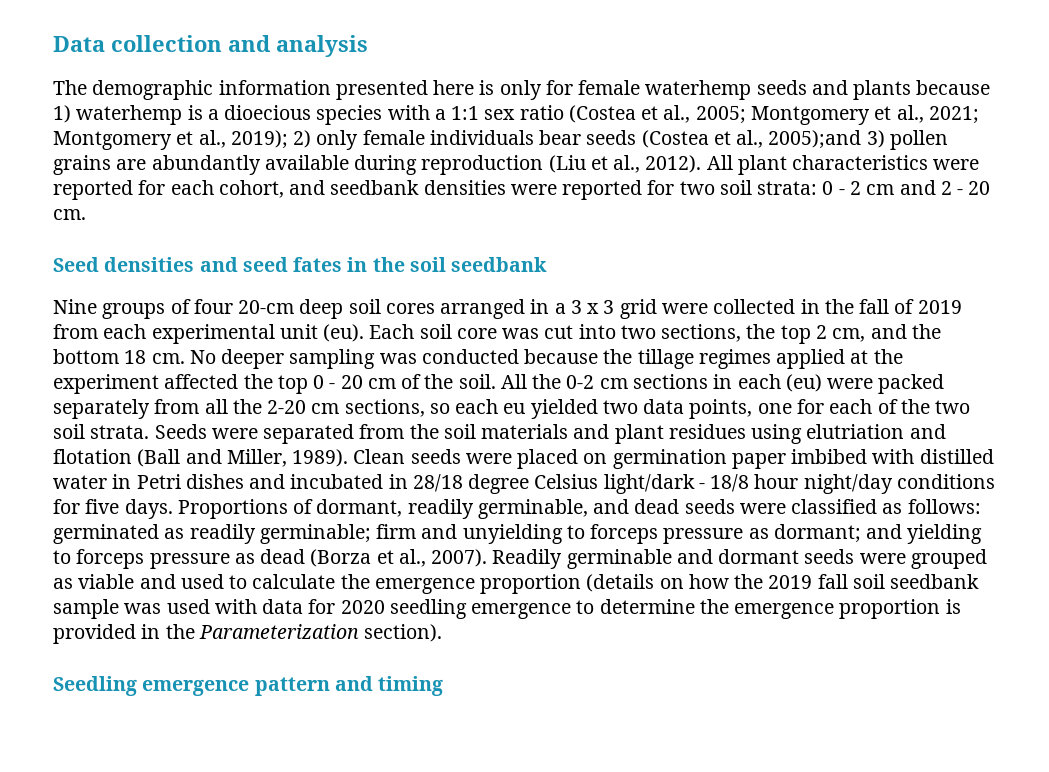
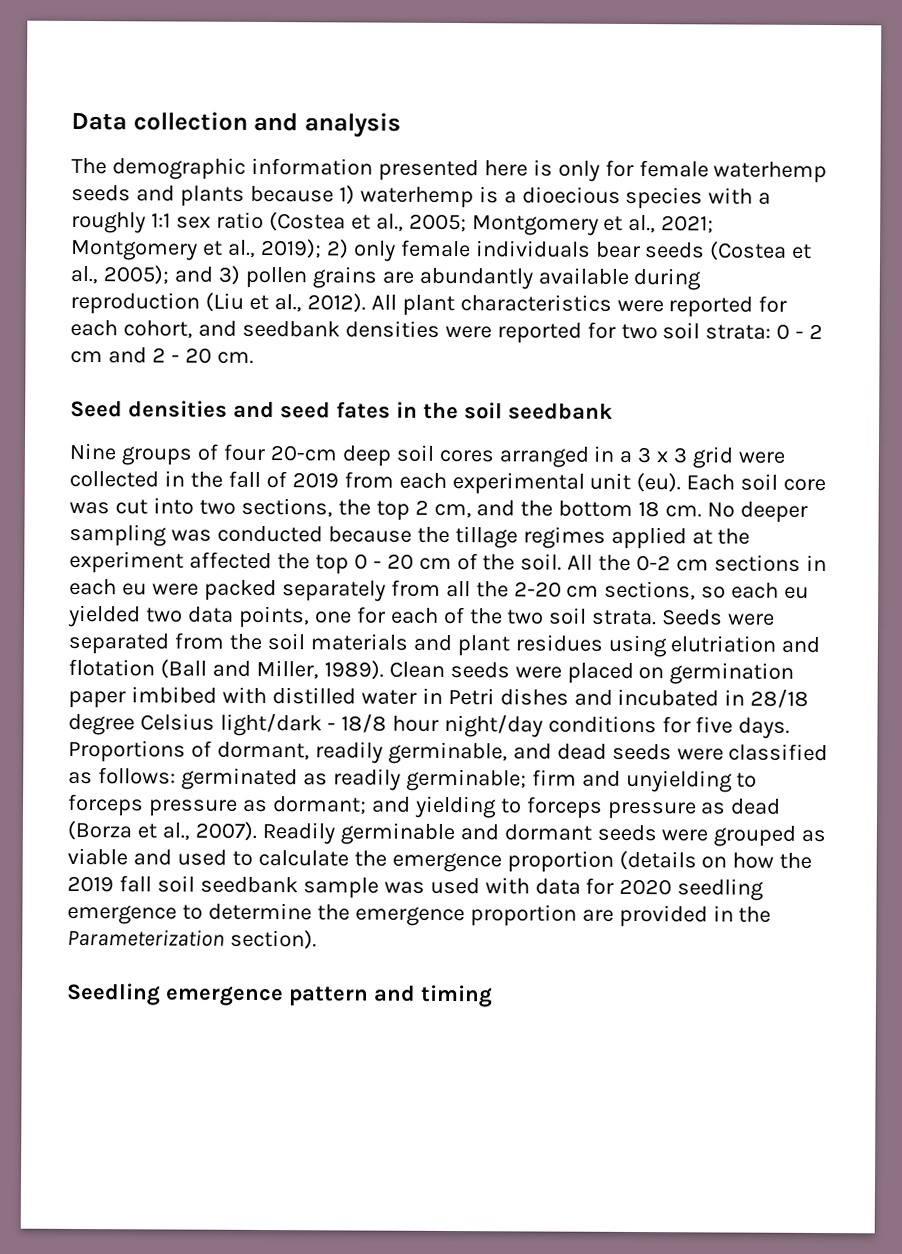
- The demographic information presented here is only for female waterhemp seeds and plants because 1) waterhemp is a dioecious species with a 1:1 sex ratio (Costea et al., 2005; Montgomery et al., 2021; Montgomery et al., 2019); 2) only female individuals bear seeds (Costea et al., 2005);and 3) pollen grains are abundantly available during reproduction (Liu et al., 2012).
+ The demographic information presented here is only for female waterhemp seeds and plants because 1) waterhemp is a dioecious species with a roughly 1:1 sex ratio (Costea et al., 2005; Montgomery et al., 2021; Montgomery et al., 2019); 2) only female individuals bear seeds (Costea et al., 2005); and 3) pollen grains are abundantly available during reproduction (Liu et al., 2012).
- All the 0-2 cm sections in each (eu) were packed separately from all the 2-20 cm sections, so each eu yielded two data points, one for each of the two soil strata.
+ All the 0-2 cm sections in each eu were packed separately from all the 2-20 cm sections, so each eu yielded two data points, one for each of the two soil strata.
- Readily germinable and dormant seeds were grouped as viable and used to calculate the emergence proportion (details on how the 2019 fall soil seedbank sample was used with data for 2020 seedling emergence to determine the emergence proportion is provided in the Parameterization section).
+ Readily germinable and dormant seeds were grouped as viable and used to calculate the emergence proportion (details on how the 2019 fall soil seedbank sample was used with data for 2020 seedling emergence to determine the emergence proportion are provided in the Parameterization section).

